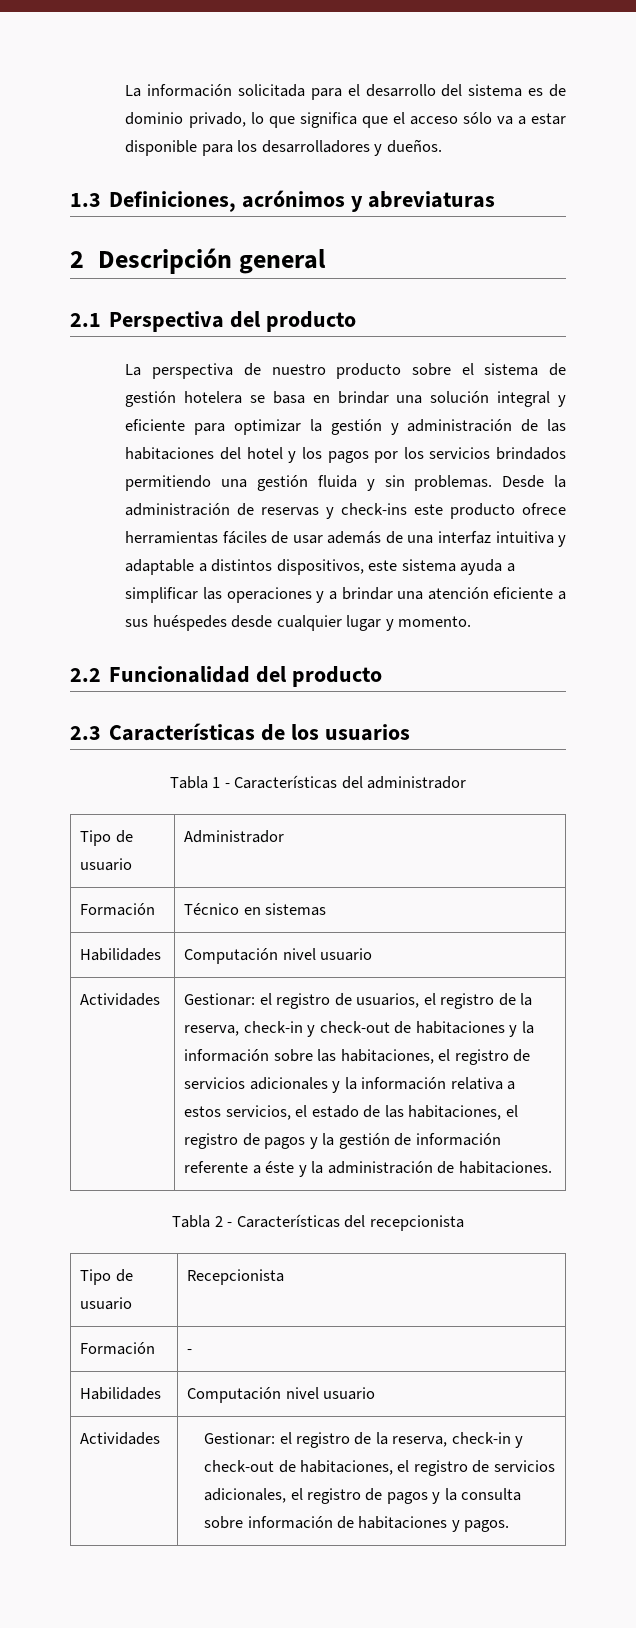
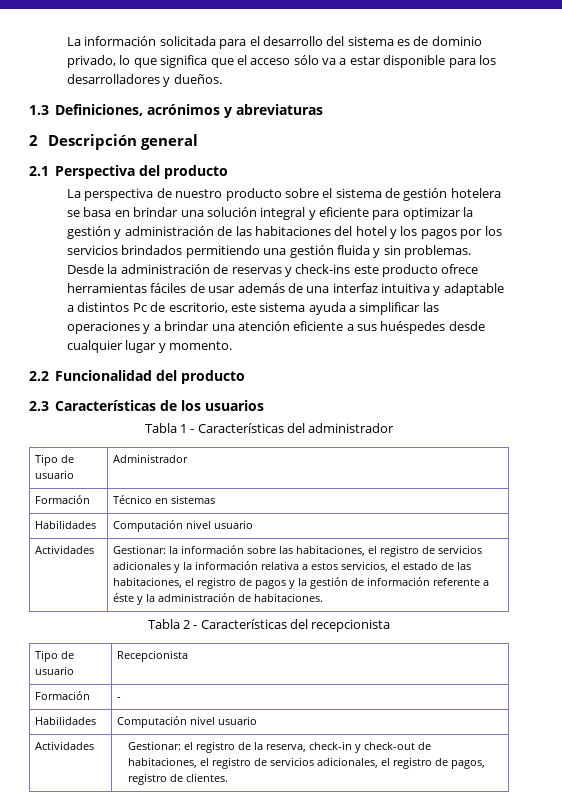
- Desde la administración de reservas y check-ins este producto ofrece herramientas fáciles de usar además de una interfaz intuitiva y adaptable a distintos dispositivos, este sistema ayuda a simplificar las operaciones y a brindar una atención eficiente a sus huéspedes desde cualquier lugar y momento.
+ Desde la administración de reservas y check-ins este producto ofrece herramientas fáciles de usar además de una interfaz intuitiva y adaptable a distintos Pc de escritorio, este sistema ayuda a simplificar las operaciones y a brindar una atención eficiente a sus huéspedes desde cualquier lugar y momento.
- Gestionar: el registro de usuarios, el registro de la reserva, check-in y check-out de habitaciones y la información sobre las habitaciones, el registro de servicios adicionales y la información relativa a estos servicios, el estado de las habitaciones, el registro de pagos y la gestión de información referente a éste y la administración de habitaciones.
+ Gestionar: la información sobre las habitaciones, el registro de servicios adicionales y la información relativa a estos servicios, el estado de las habitaciones, el registro de pagos y la gestión de información referente a éste y la administración de habitaciones.
- Actividades | Gestionar: el registro de la reserva, check-in y check-out de habitaciones, el registro de servicios adicionales, el registro de pagos y la consulta sobre información de habitaciones y pagos.
+ Actividades | Gestionar: el registro de la reserva, check-in y check-out de habitaciones, el registro de servicios adicionales, el registro de pagos, registro de clientes.

